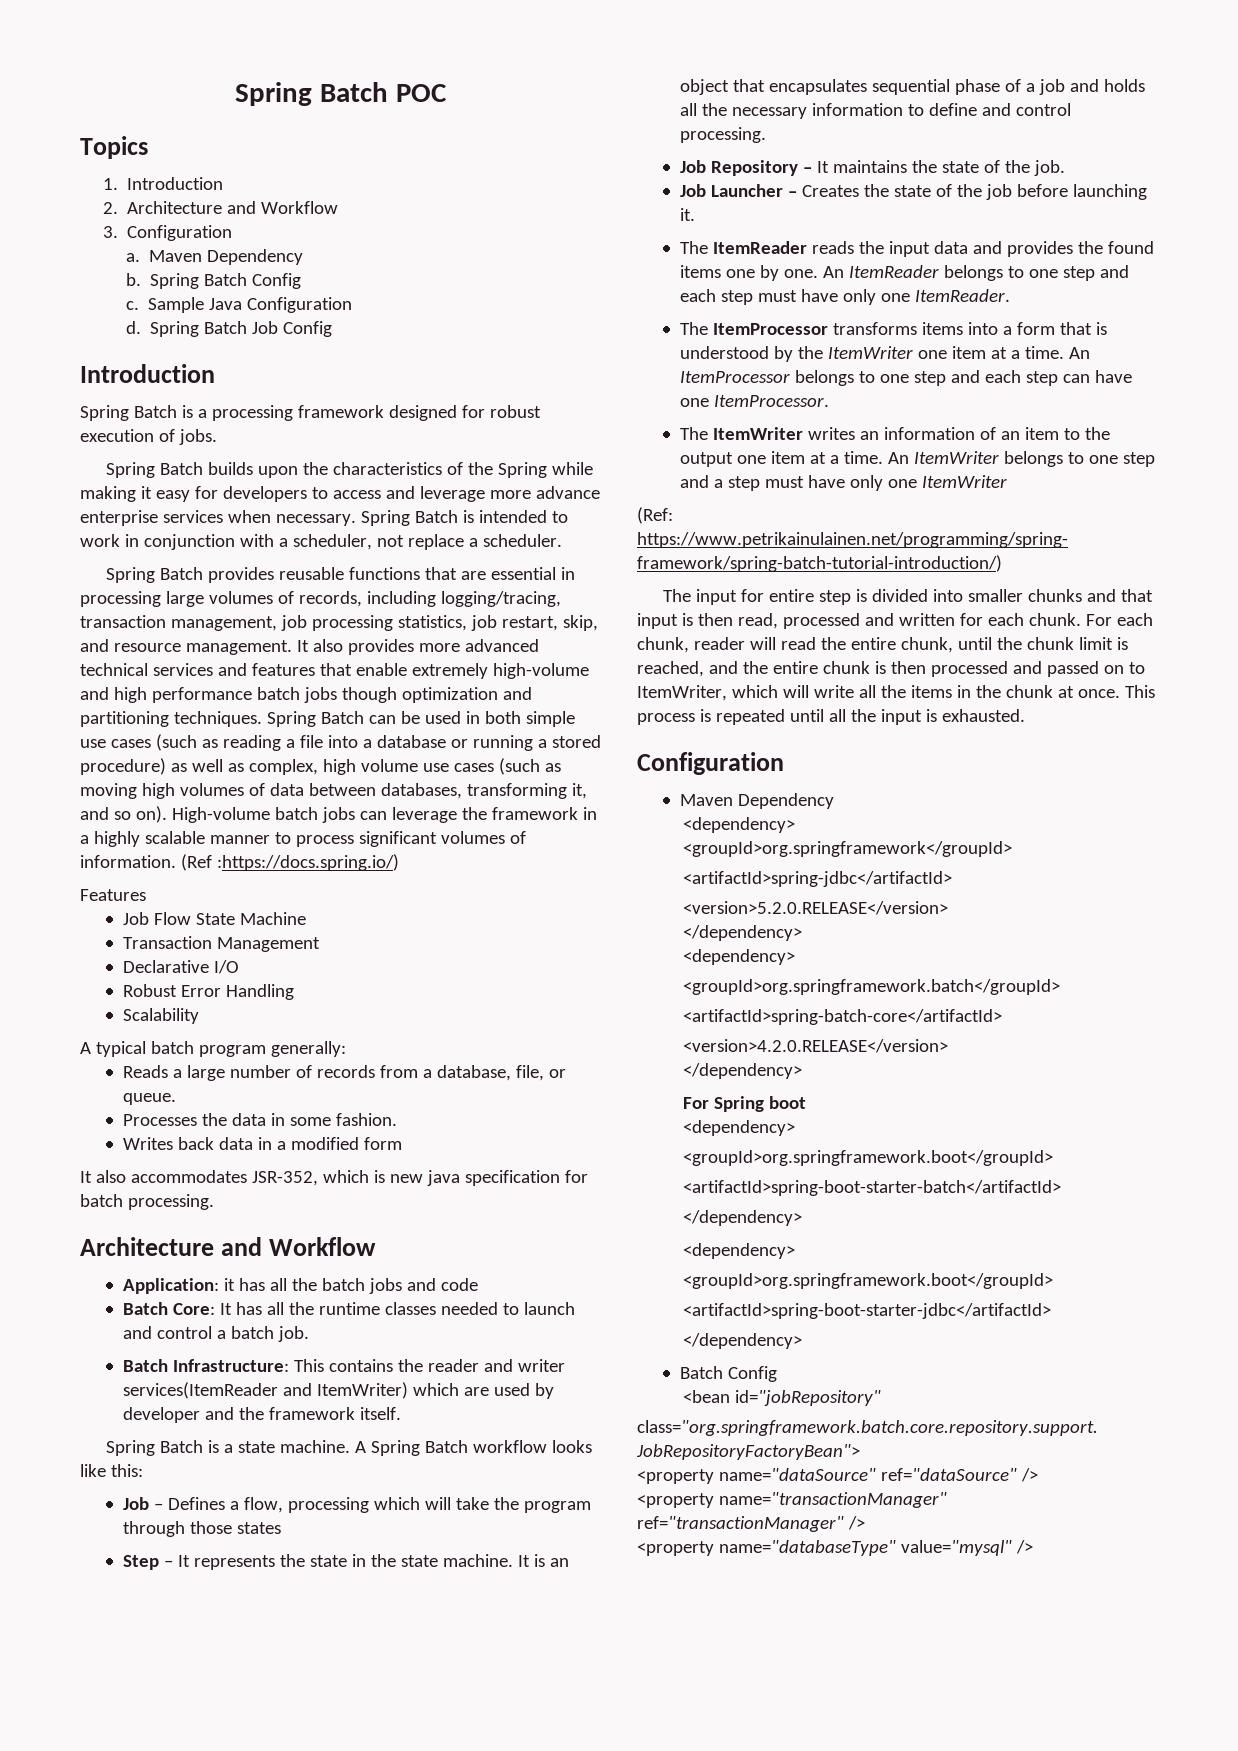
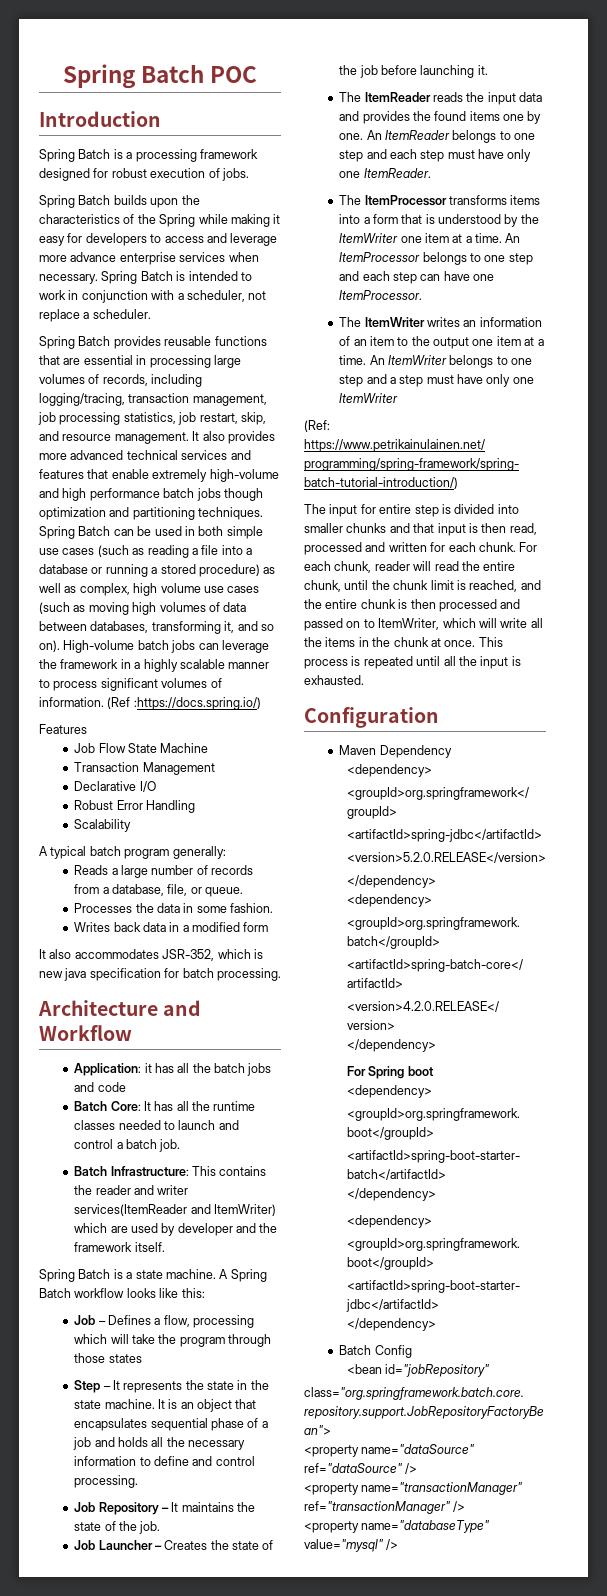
- Topics
- 1. Introduction
- 2. Architecture and Workflow
- 3. Configuration
- a. Maven Dependency
- b. Spring Batch Config
- c. Sample Java Configuration
- d. Spring Batch Job Config

